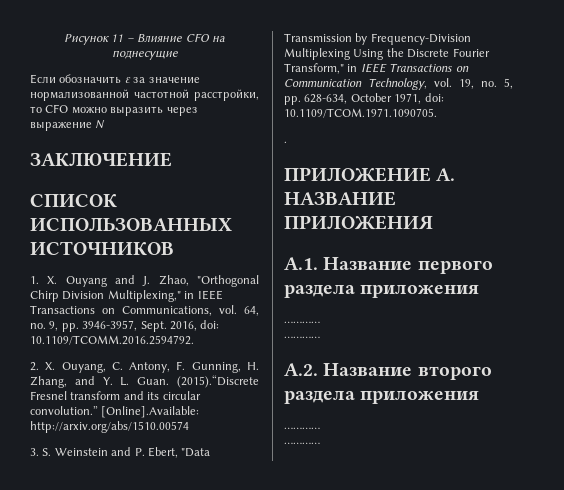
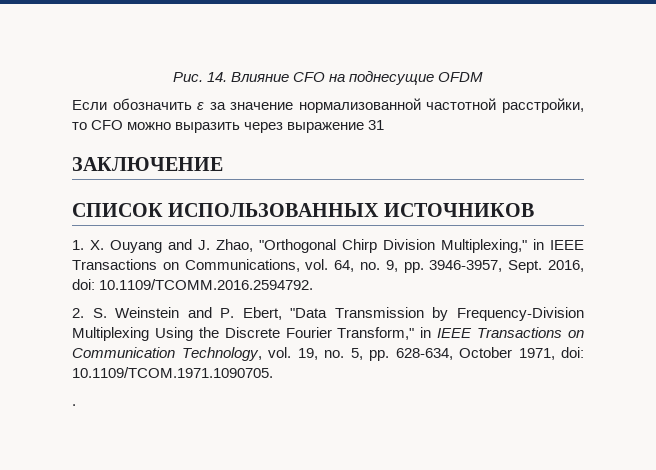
- Рисунок 11 – Влияние CFO на поднесущие
+ Рис. 14. Влияние CFO на поднесущие OFDM
- Если обозначить ε за значение нормализованной частотной расстройки, то CFO можно выразить через выражение N
+ Если обозначить ε за значение нормализованной частотной расстройки, то CFO можно выразить через выражение 31
- 2. X. Ouyang, C. Antony, F. Gunning, H. Zhang, and Y. L. Guan. (2015).“Discrete Fresnel transform and its circular convolution.” [Online].Available: http://arxiv.org/abs/1510.00574
- 3. S. Weinstein and P. Ebert, "Data Transmission by Frequency-Division Multiplexing Using the Discrete Fourier Transform," in IEEE Transactions on Communication Technology, vol. 19, no. 5, pp. 628-634, October 1971, doi: 10.1109/TCOM.1971.1090705.
+ 2. S. Weinstein and P. Ebert, "Data Transmission by Frequency-Division Multiplexing Using the Discrete Fourier Transform," in IEEE Transactions on Communication Technology, vol. 19, no. 5, pp. 628-634, October 1971, doi: 10.1109/TCOM.1971.1090705.
- ПРИЛОЖЕНИЕ А. НАЗВАНИЕ ПРИЛОЖЕНИЯ
- А.1. Название первого раздела приложения
- …………
- …………
- А.2. Название второго раздела приложения
- …………
- …………

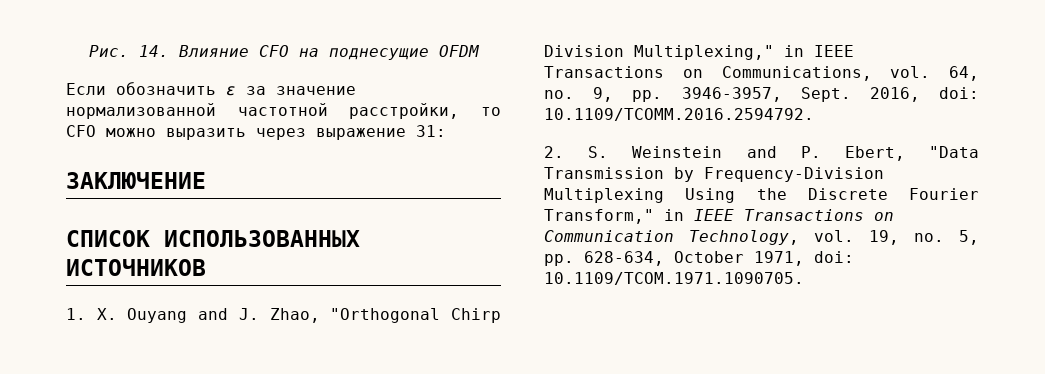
- Если обозначить ε за значение нормализованной частотной расстройки, то CFO можно выразить через выражение 31
+ Если обозначить ε за значение нормализованной частотной расстройки, то CFO можно выразить через выражение 31:
- .

